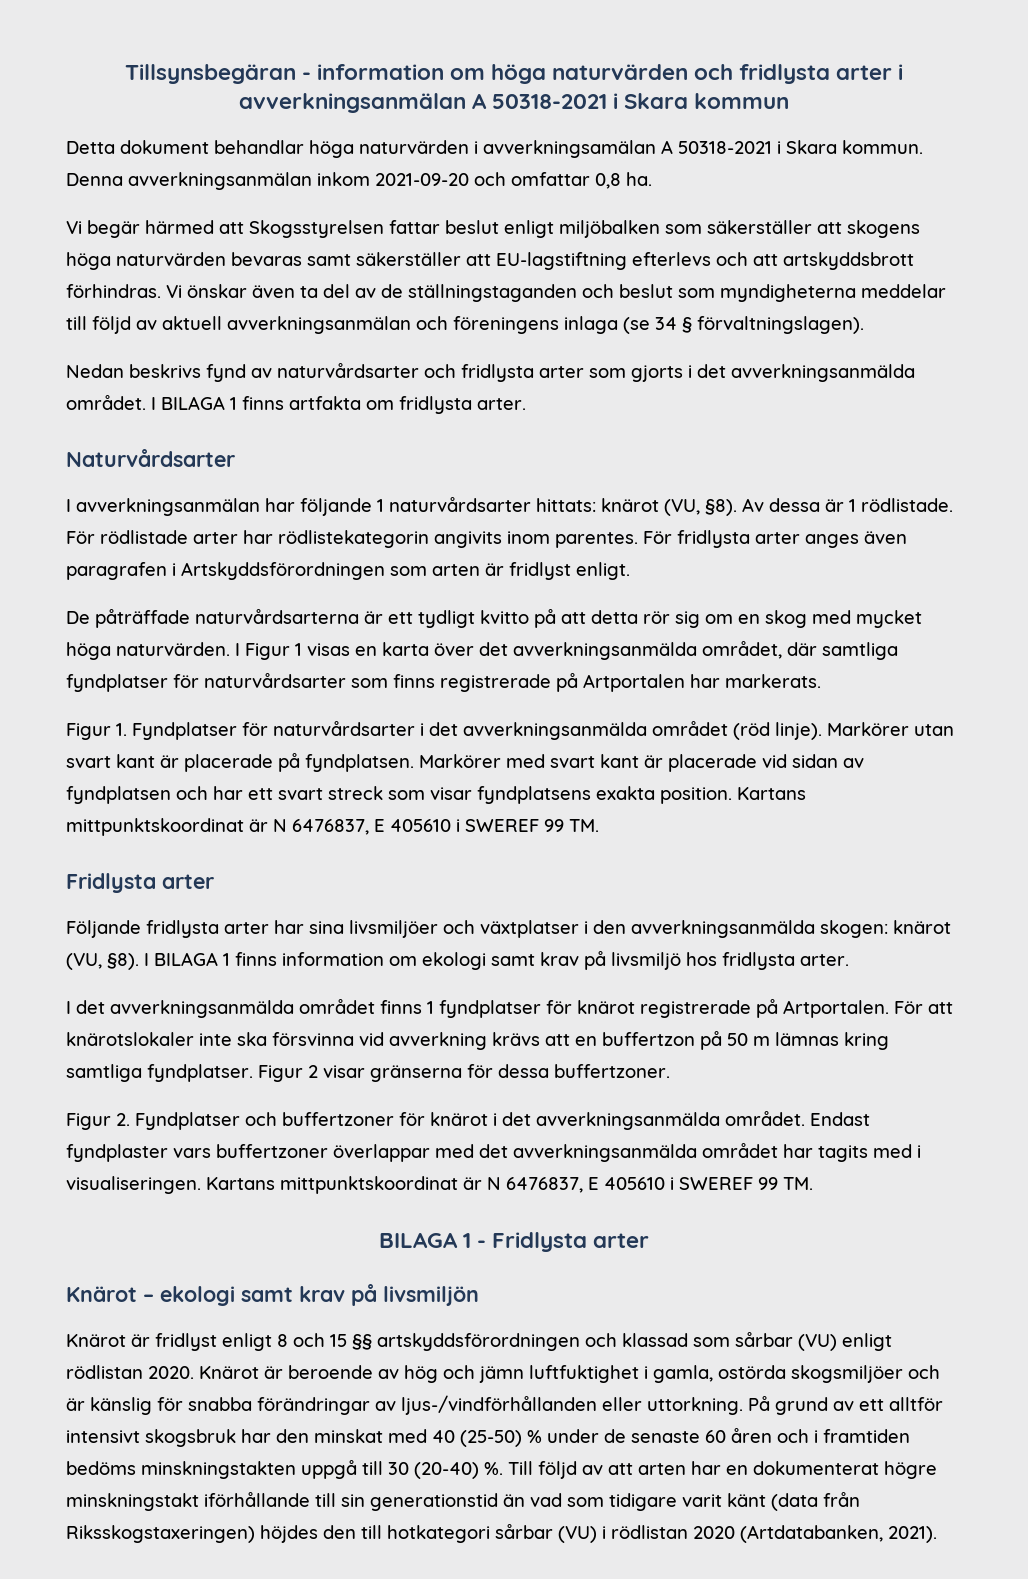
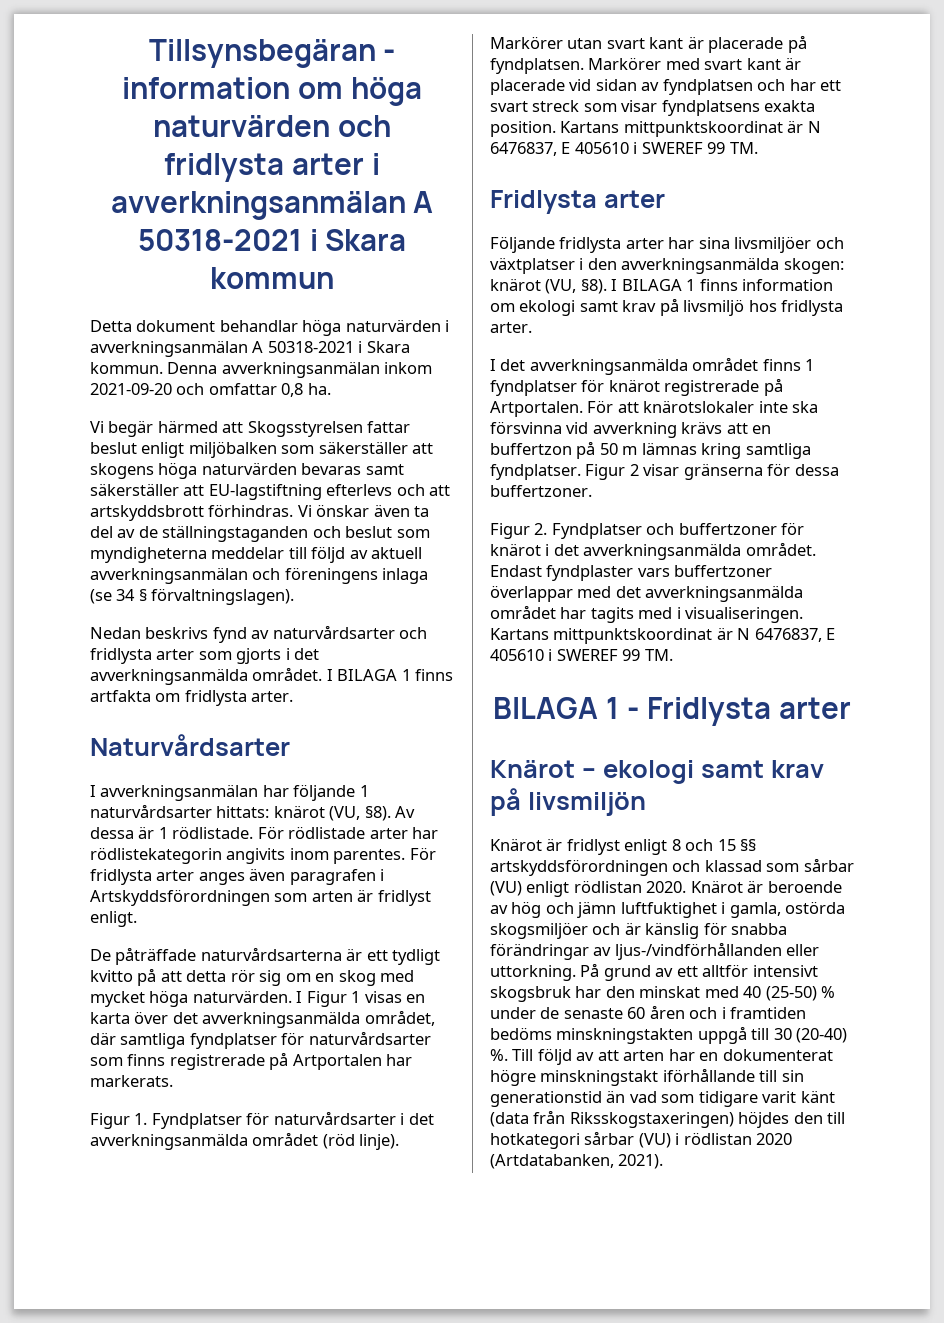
- Detta dokument behandlar höga naturvärden i avverkningsamälan A 50318-2021 i Skara kommun.
+ Detta dokument behandlar höga naturvärden i avverkningsanmälan A 50318-2021 i Skara kommun.

